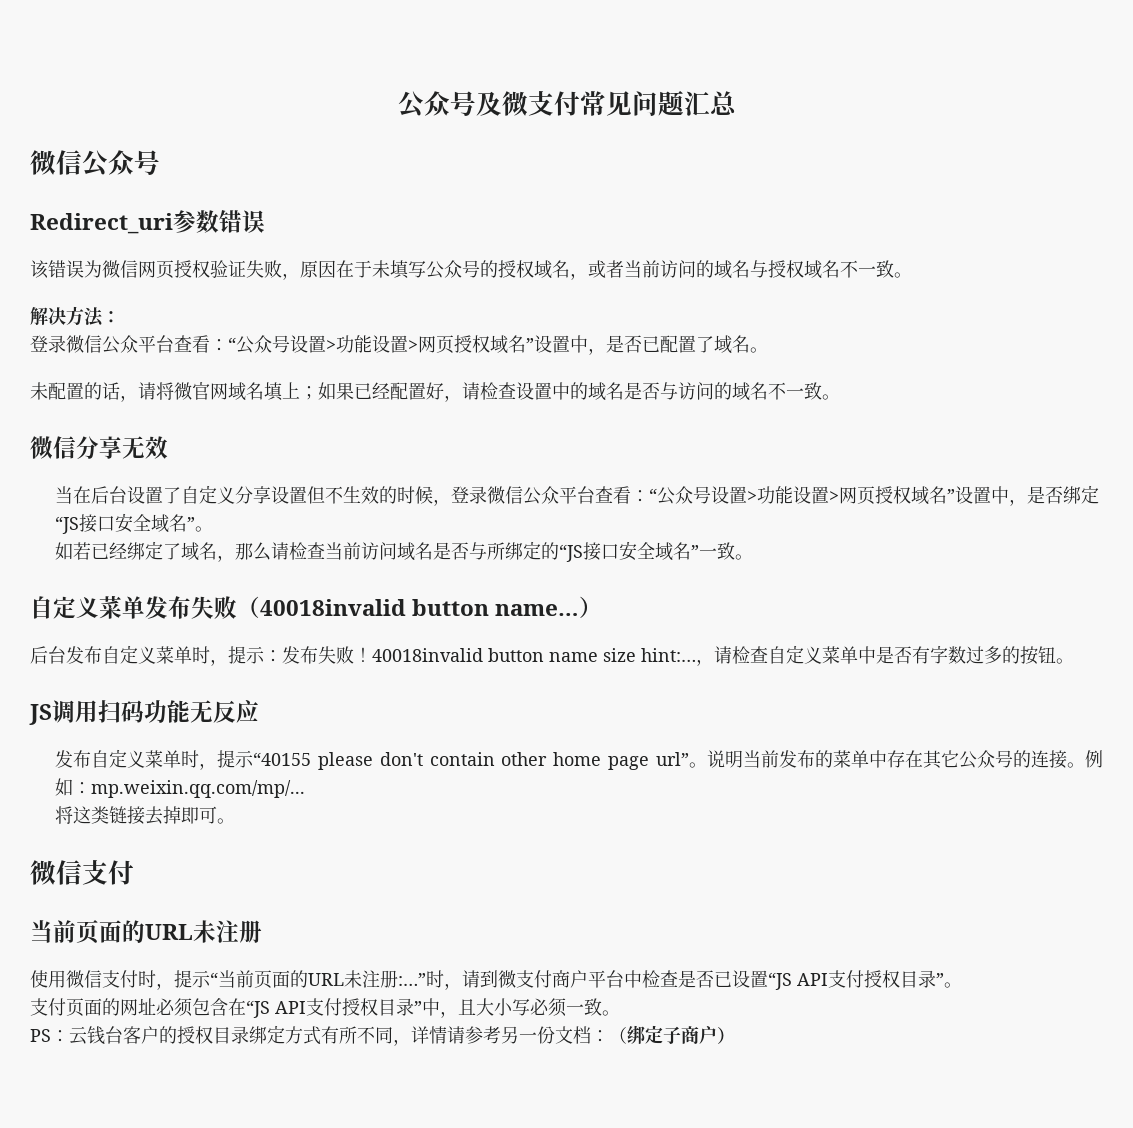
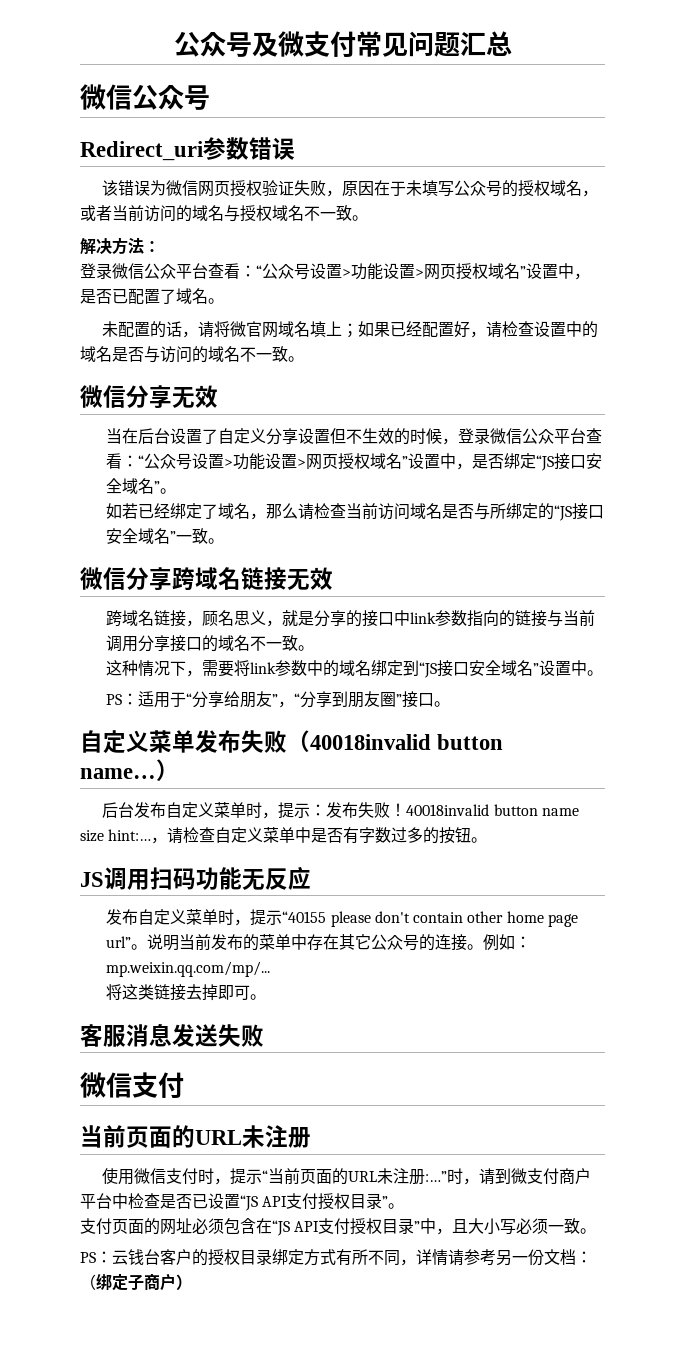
+ 微信分享跨域名链接无效
+ 跨域名链接，顾名思义，就是分享的接口中link参数指向的链接与当前调用分享接口的域名不一致。
+ 这种情况下，需要将link参数中的域名绑定到“JS接口安全域名”设置中。
+ PS：适用于“分享给朋友”，“分享到朋友圈”接口。
+ 客服消息发送失败

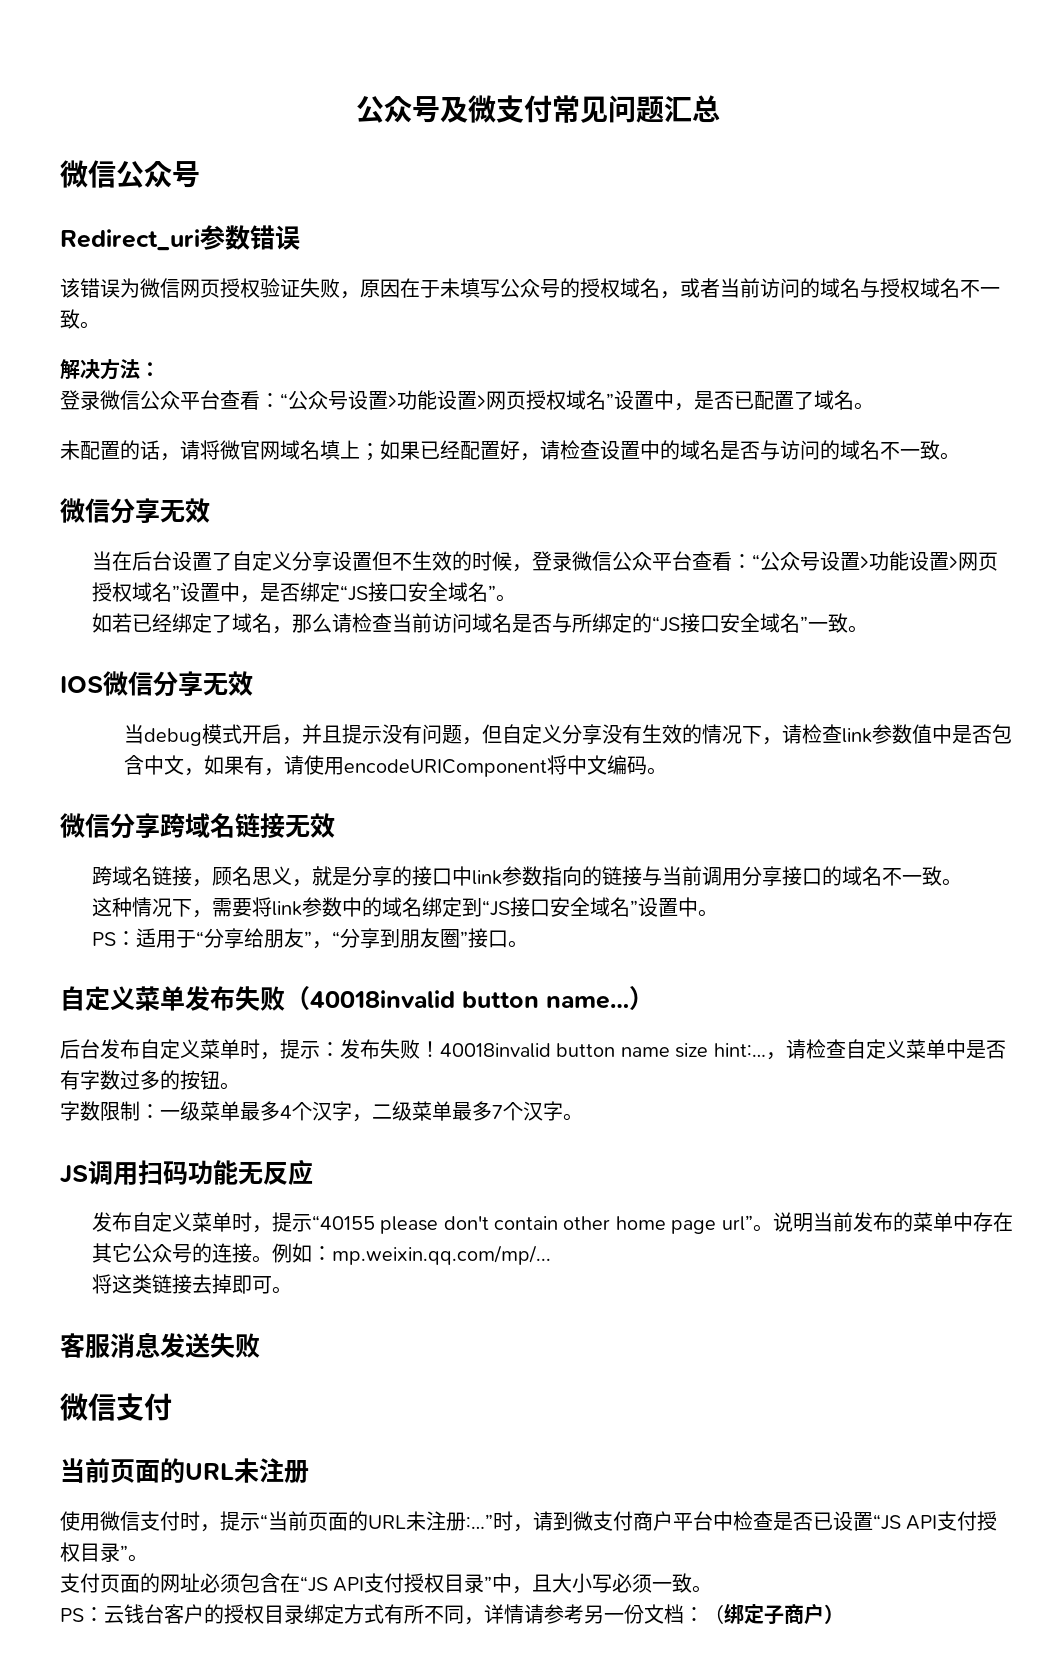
+ IOS微信分享无效
+ 当debug模式开启，并且提示没有问题，但自定义分享没有生效的情况下，请检查link参数值中是否包含中文，如果有，请使用encodeURIComponent将中文编码。
+ 字数限制：一级菜单最多4个汉字，二级菜单最多7个汉字。

